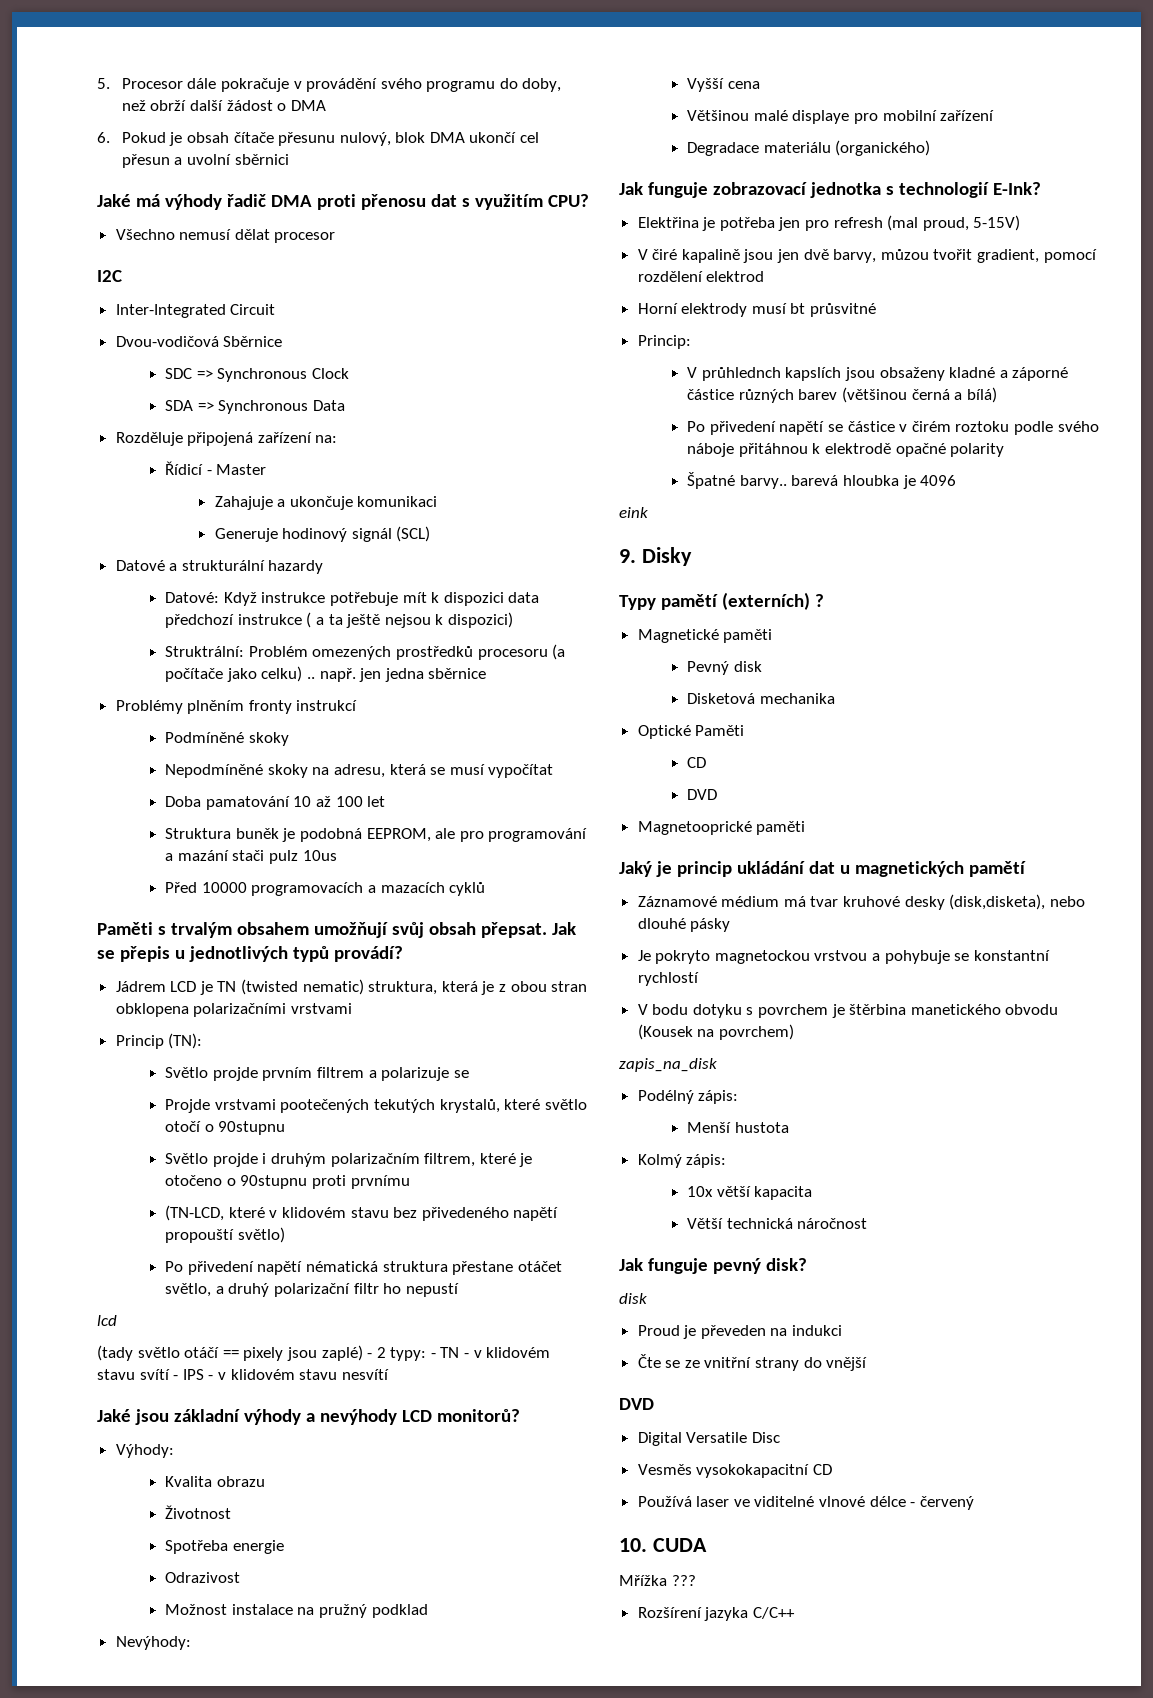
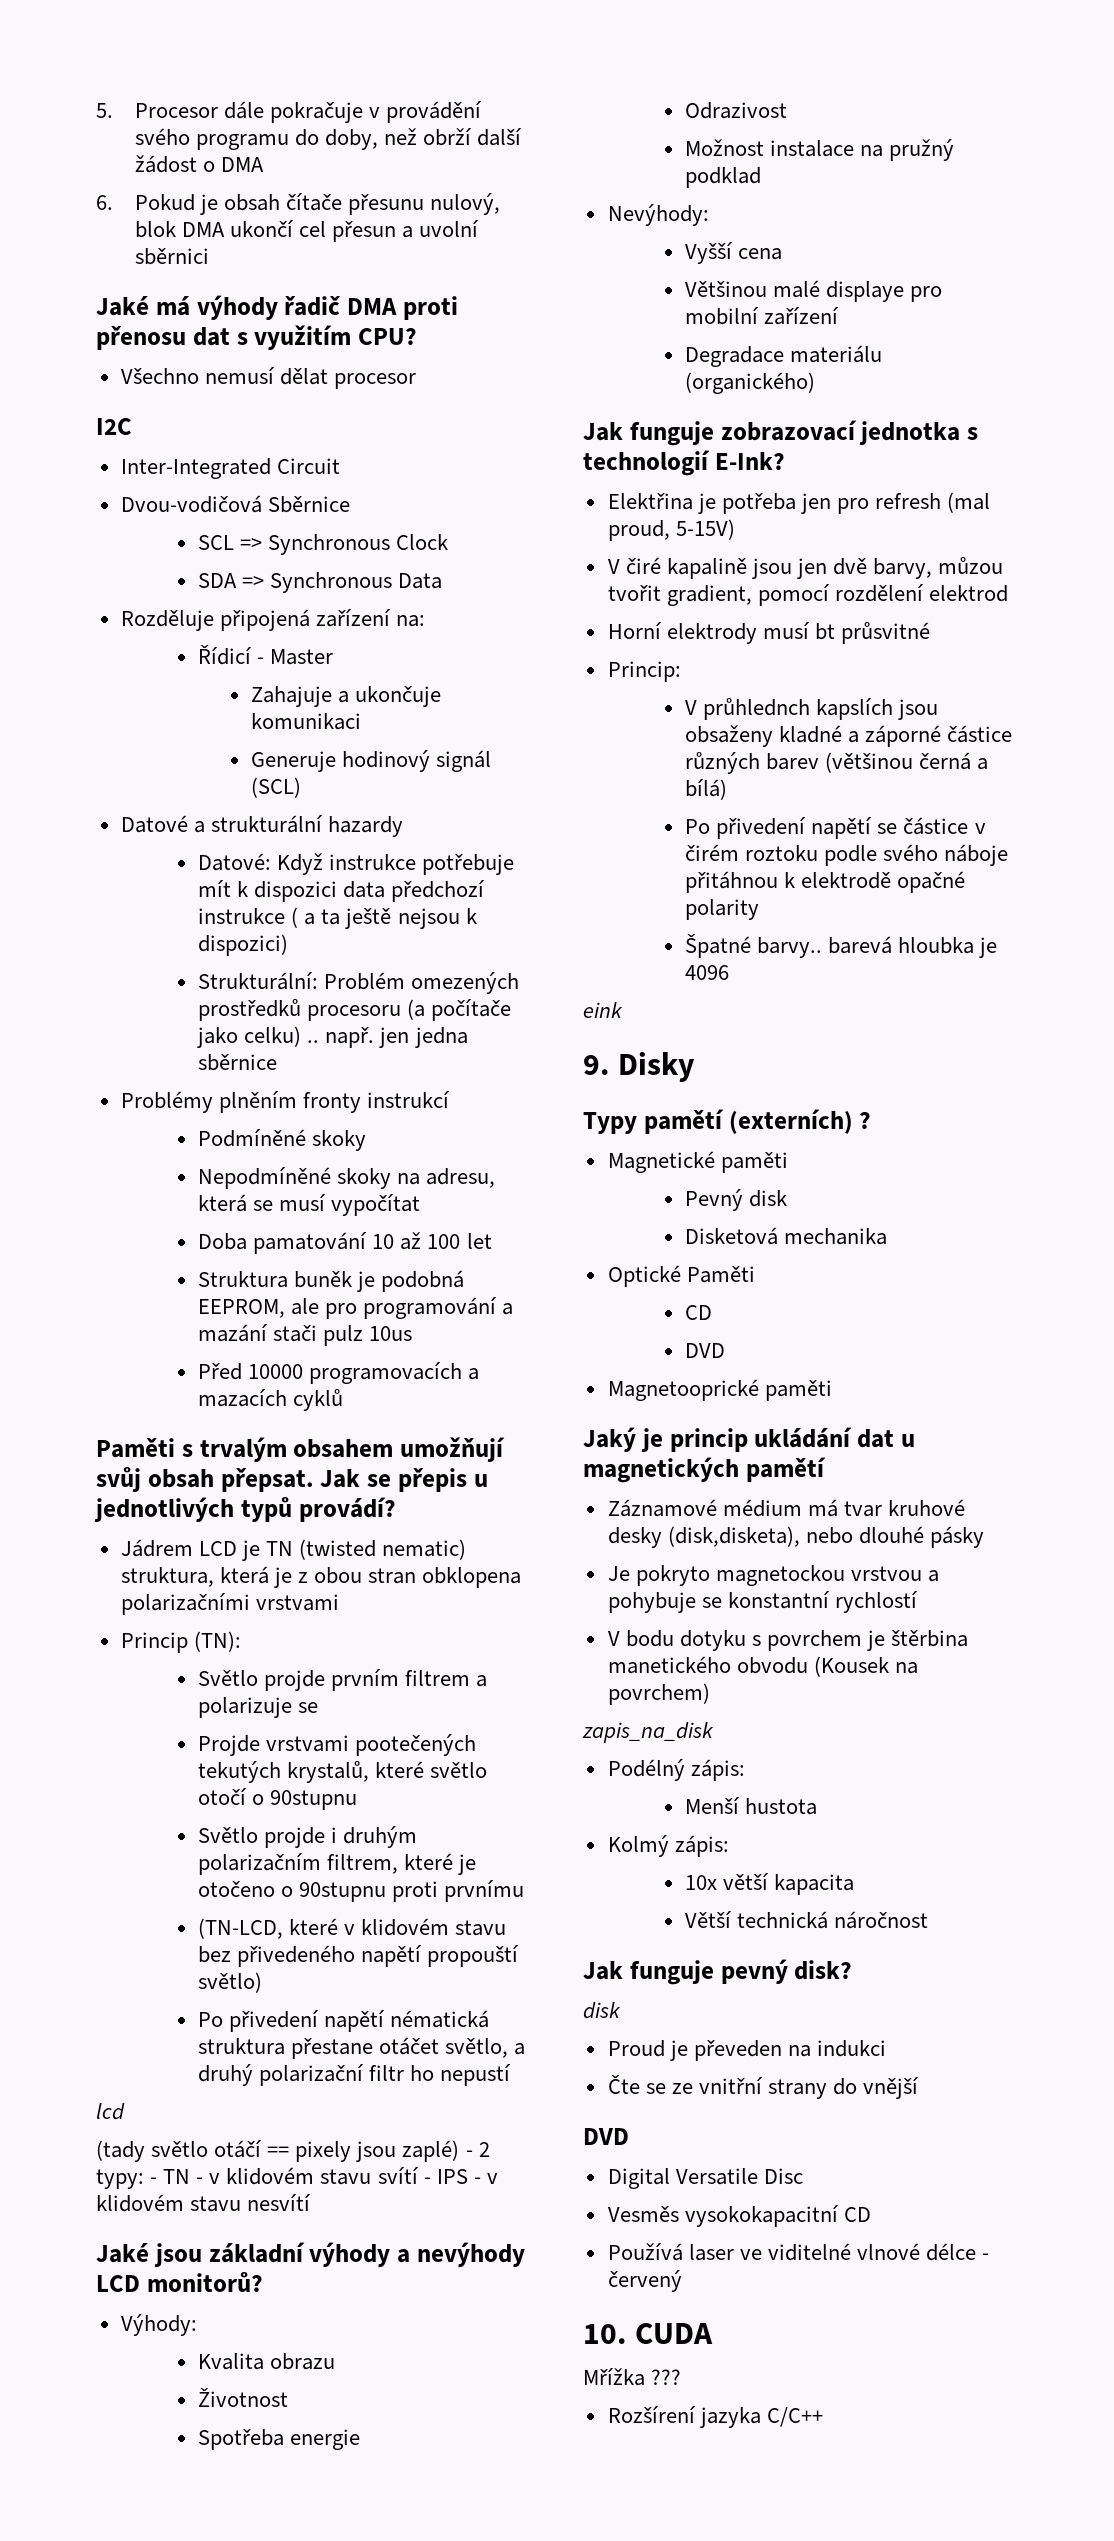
- SDC => Synchronous Clock
+ SCL => Synchronous Clock
- Struktrální: Problém omezených prostředků procesoru (a počítače jako celku) .. např. jen jedna sběrnice
+ Strukturální: Problém omezených prostředků procesoru (a počítače jako celku) .. např. jen jedna sběrnice

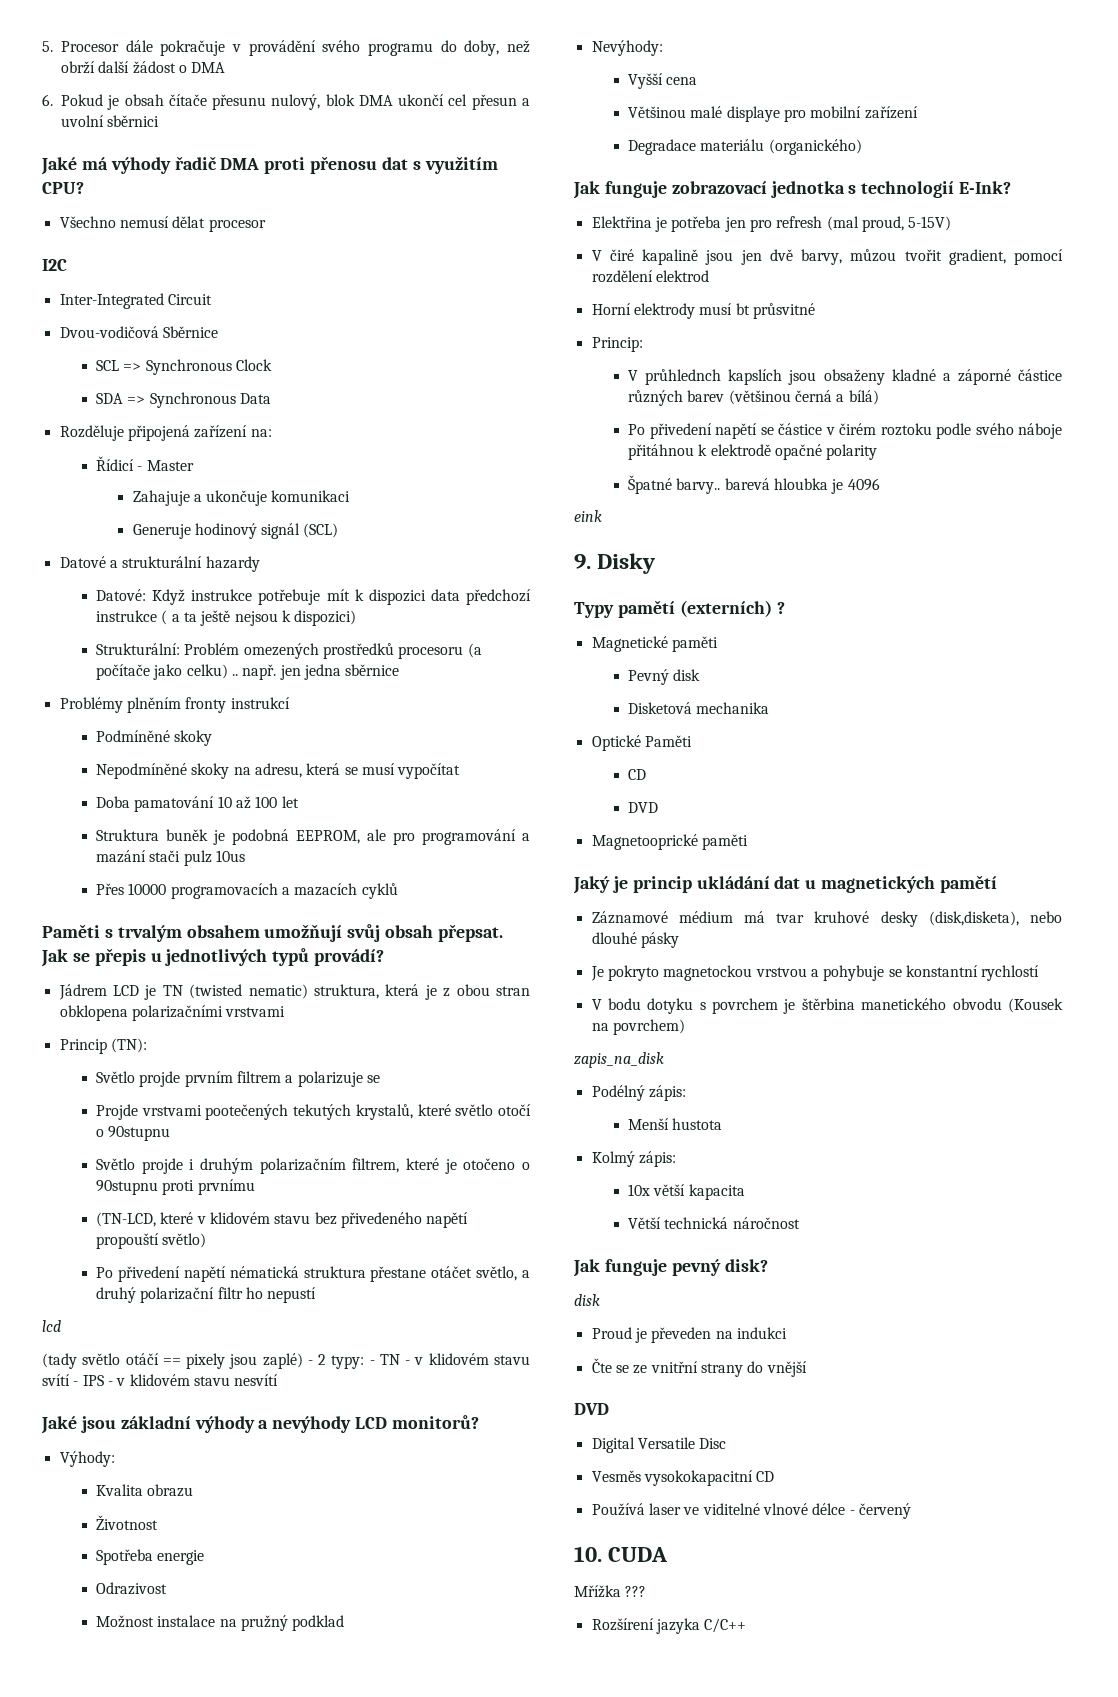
- Před 10000 programovacích a mazacích cyklů
+ Přes 10000 programovacích a mazacích cyklů

